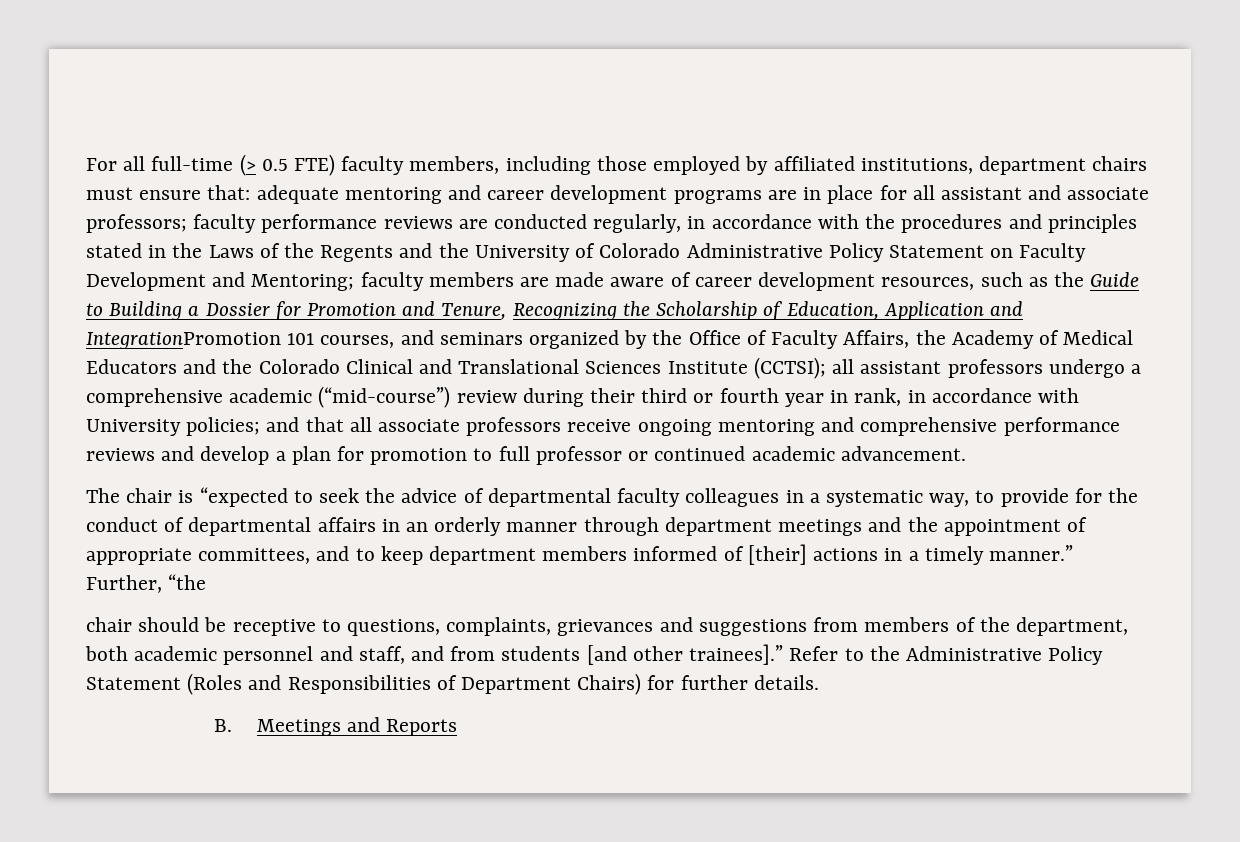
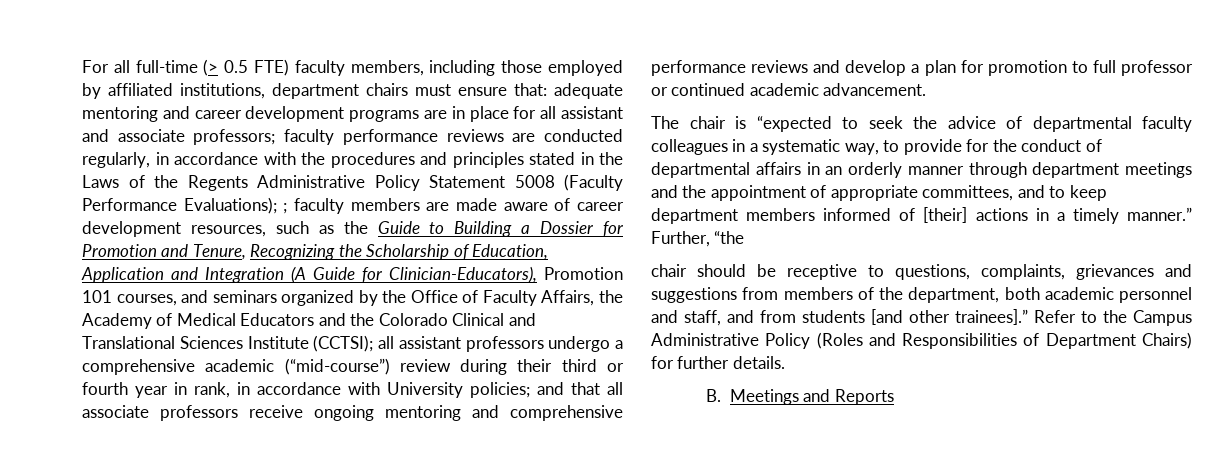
- faculty performance reviews are conducted regularly, in accordance with the procedures and principles stated in the Laws of the Regents and the University of Colorado Administrative Policy Statement on Faculty Development and Mentoring;
+ faculty performance reviews are conducted regularly, in accordance with the procedures and principles stated in the Laws of the Regents Administrative Policy Statement 5008 (Faculty Performance Evaluations); ;
- faculty members are made aware of career development resources, such as the Guide to Building a Dossier for Promotion and Tenure, Recognizing the Scholarship of Education, Application and IntegrationPromotion 101 courses, and seminars organized by the Office of Faculty Affairs, the Academy of Medical Educators and the Colorado Clinical and Translational Sciences Institute (CCTSI);
+ faculty members are made aware of career development resources, such as the Guide to Building a Dossier for Promotion and Tenure, Recognizing the Scholarship of Education, Application and Integration (A Guide for Clinician-Educators), Promotion 101 courses, and seminars organized by the Office of Faculty Affairs, the Academy of Medical Educators and the Colorado Clinical and Translational Sciences Institute (CCTSI);
- Refer to the Administrative Policy Statement (Roles and Responsibilities of Department Chairs) for further details.
+ Refer to the Campus Administrative Policy (Roles and Responsibilities of Department Chairs) for further details.

